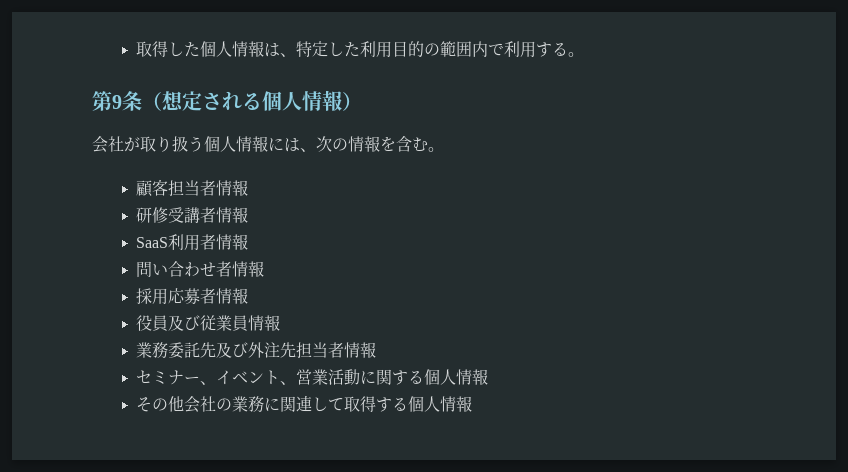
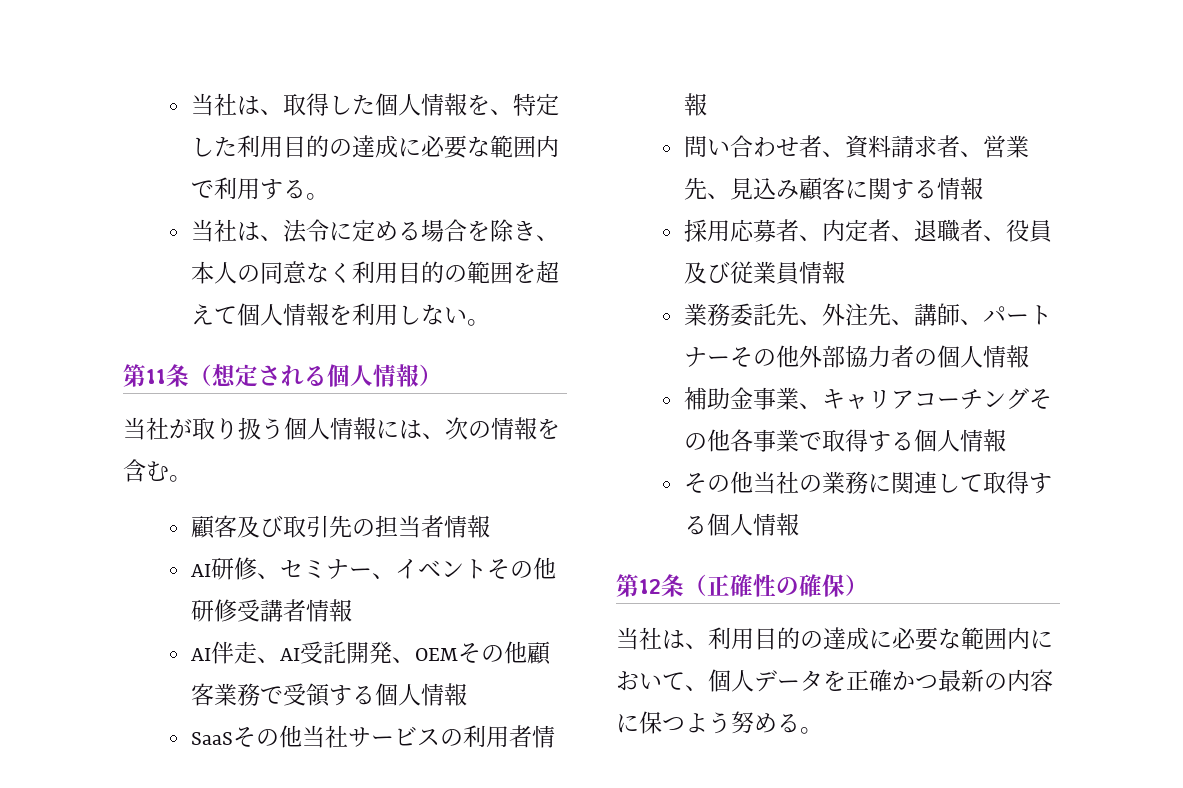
- 取得した個人情報は、特定した利用目的の範囲内で利用する。
+ 当社は、取得した個人情報を、特定した利用目的の達成に必要な範囲内で利用する。
- 第9条（想定される個人情報）
+ 当社は、法令に定める場合を除き、本人の同意なく利用目的の範囲を超えて個人情報を利用しない。
+ 第11条（想定される個人情報）
- 会社が取り扱う個人情報には、次の情報を含む。
+ 当社が取り扱う個人情報には、次の情報を含む。
- 顧客担当者情報
- 研修受講者情報
- SaaS利用者情報
+ 顧客及び取引先の担当者情報
+ AI研修、セミナー、イベントその他研修受講者情報
+ AI伴走、AI受託開発、OEMその他顧客業務で受領する個人情報
+ SaaSその他当社サービスの利用者情報
- 問い合わせ者情報
+ 問い合わせ者、資料請求者、営業先、見込み顧客に関する情報
- 採用応募者情報
- 役員及び従業員情報
+ 採用応募者、内定者、退職者、役員及び従業員情報
- 業務委託先及び外注先担当者情報
- セミナー、イベント、営業活動に関する個人情報
+ 業務委託先、外注先、講師、パートナーその他外部協力者の個人情報
+ 補助金事業、キャリアコーチングその他各事業で取得する個人情報
- その他会社の業務に関連して取得する個人情報
+ その他当社の業務に関連して取得する個人情報
+ 第12条（正確性の確保）
+ 当社は、利用目的の達成に必要な範囲内において、個人データを正確かつ最新の内容に保つよう努める。

